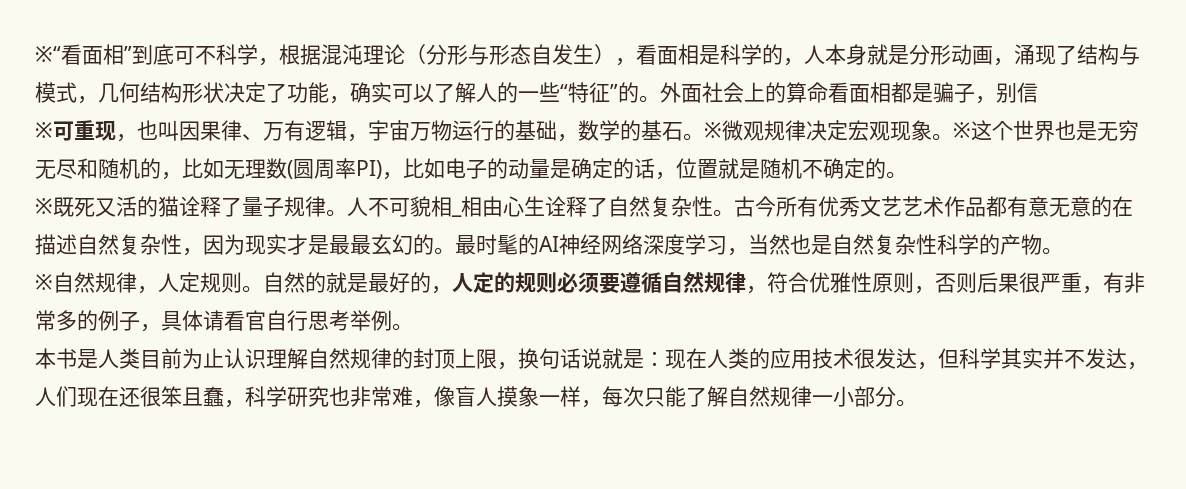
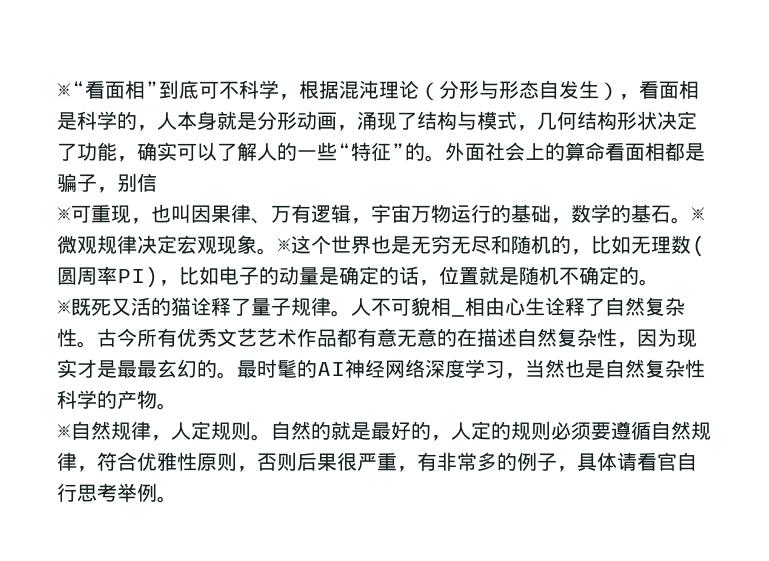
- 本书是人类目前为止认识理解自然规律的封顶上限，换句话说就是：现在人类的应用技术很发达，但科学其实并不发达，人们现在还很笨且蠢，科学研究也非常难，像盲人摸象一样，每次只能了解自然规律一小部分。

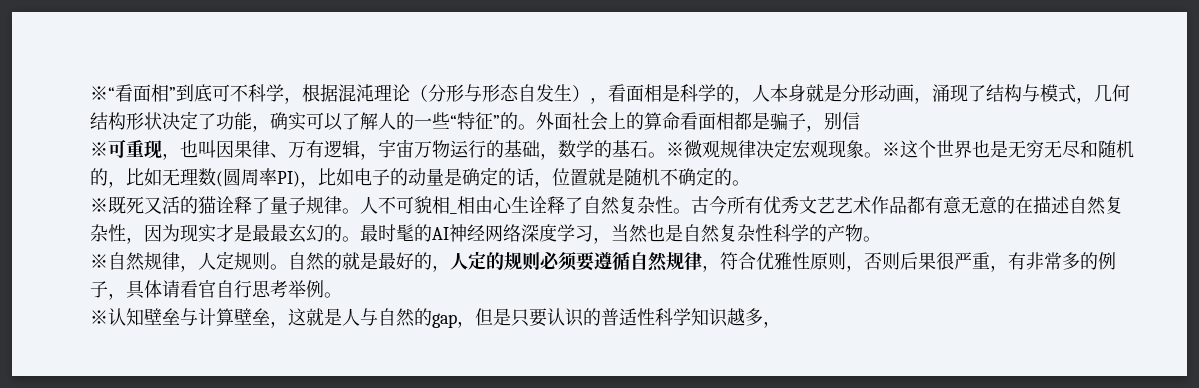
+ ※认知壁垒与计算壁垒，这就是人与自然的gap，但是只要认识的普适性科学知识越多，

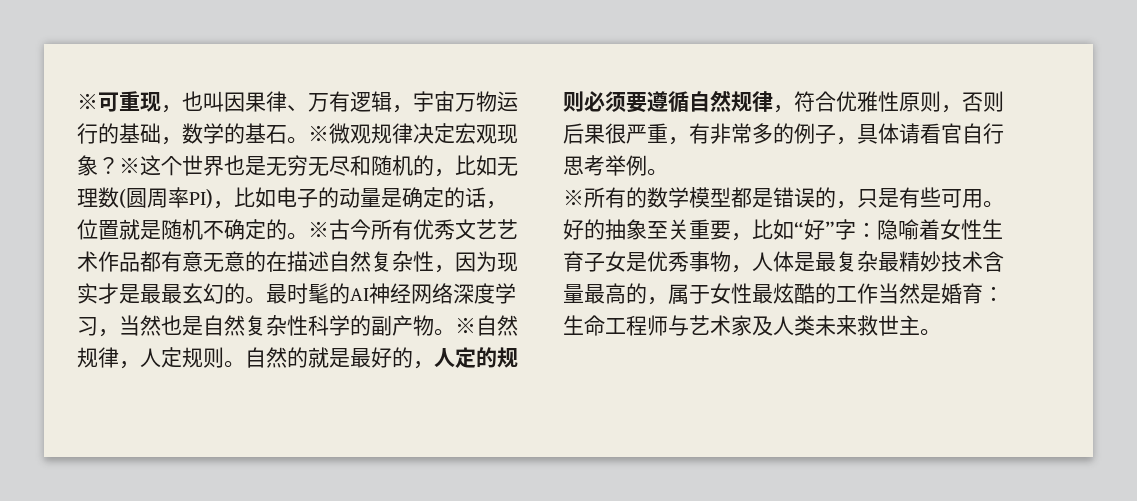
- ※“看面相”到底可不科学，根据混沌理论（分形与形态自发生），看面相是科学的，人本身就是分形动画，涌现了结构与模式，几何结构形状决定了功能，确实可以了解人的一些“特征”的。外面社会上的算命看面相都是骗子，别信
- ※微观规律决定宏观现象。
+ ※微观规律决定宏观现象？
- ※这个世界也是无穷无尽和随机的，比如无理数(圆周率PI)，比如电子的动量是确定的话，位置就是随机不确定的。
- ※既死又活的猫诠释了量子规律。人不可貌相_相由心生诠释了自然复杂性。古今所有优秀文艺艺术作品都有意无意的在描述自然复杂性，因为现实才是最最玄幻的。
+ ※这个世界也是无穷无尽和随机的，比如无理数(圆周率PI)，比如电子的动量是确定的话，位置就是随机不确定的。※古今所有优秀文艺艺术作品都有意无意的在描述自然复杂性，因为现实才是最最玄幻的。
- 最时髦的AI神经网络深度学习，当然也是自然复杂性科学的产物。
- ※自然规律，人定规则。
+ 最时髦的AI神经网络深度学习，当然也是自然复杂性科学的副产物。※自然规律，人定规则。
- ※认知壁垒与计算壁垒，这就是人与自然的gap，但是只要认识的普适性科学知识越多，
+ ※所有的数学模型都是错误的，只是有些可用。好的抽象至关重要，比如“好”字：隐喻着女性生育子女是优秀事物，人体是最复杂最精妙技术含量最高的，属于女性最炫酷的工作当然是婚育：生命工程师与艺术家及人类未来救世主。

